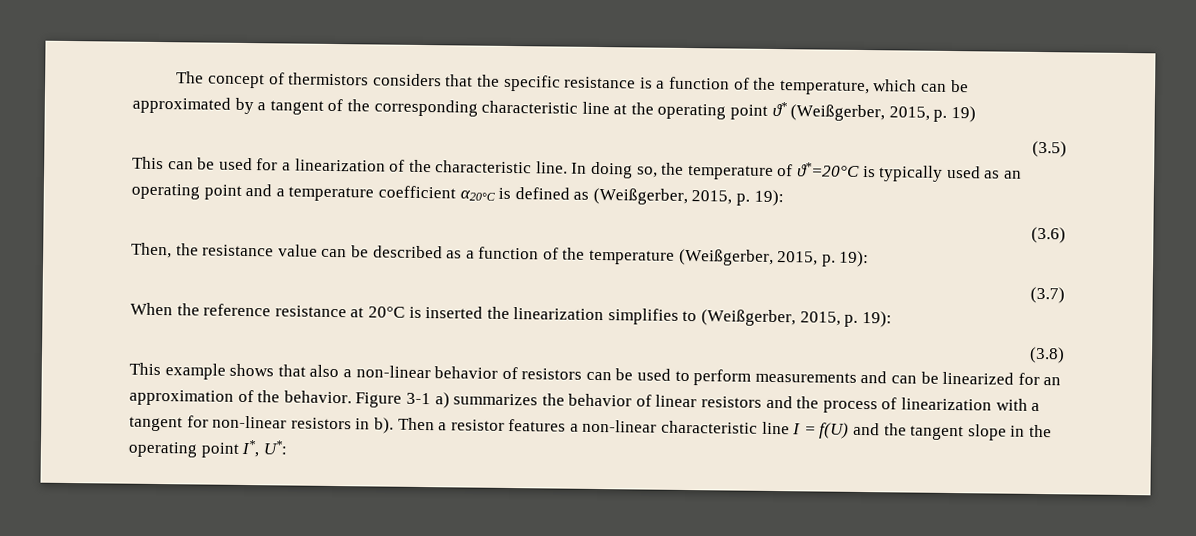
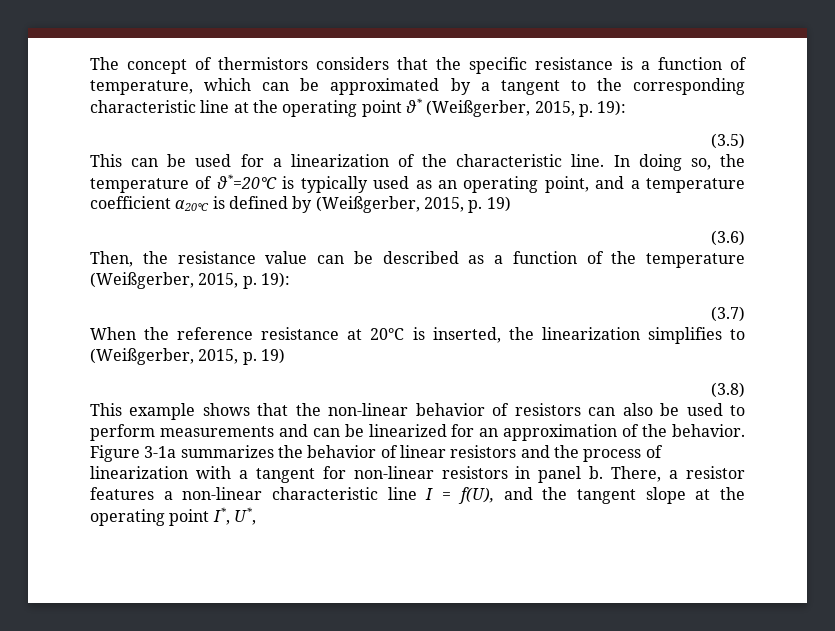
- The concept of thermistors considers that the specific resistance is a function of the temperature, which can be approximated by a tangent of the corresponding characteristic line at the operating point ϑ* (Weißgerber, 2015, p. 19)
+ The concept of thermistors considers that the specific resistance is a function of temperature, which can be approximated by a tangent to the corresponding characteristic line at the operating point ϑ* (Weißgerber, 2015, p. 19):
- In doing so, the temperature of ϑ*=20°C is typically used as an operating point and a temperature coefficient α20°C is defined as (Weißgerber, 2015, p. 19):
+ In doing so, the temperature of ϑ*=20°C is typically used as an operating point, and a temperature coefficient α20°C is defined by (Weißgerber, 2015, p. 19)
- When the reference resistance at 20°C is inserted the linearization simplifies to (Weißgerber, 2015, p. 19):
+ When the reference resistance at 20°C is inserted, the linearization simplifies to (Weißgerber, 2015, p. 19)
- This example shows that also a non-linear behavior of resistors can be used to perform measurements and can be linearized for an approximation of the behavior.
+ This example shows that the non-linear behavior of resistors can also be used to perform measurements and can be linearized for an approximation of the behavior.
- Figure 3-1 a) summarizes the behavior of linear resistors and the process of linearization with a tangent for non-linear resistors in b). Then a resistor features a non-linear characteristic line I = f(U) and the tangent slope in the operating point I*, U*:
+ Figure 3-1a summarizes the behavior of linear resistors and the process of linearization with a tangent for non-linear resistors in panel b. There, a resistor features a non-linear characteristic line I = f(U), and the tangent slope at the operating point I*, U*,

